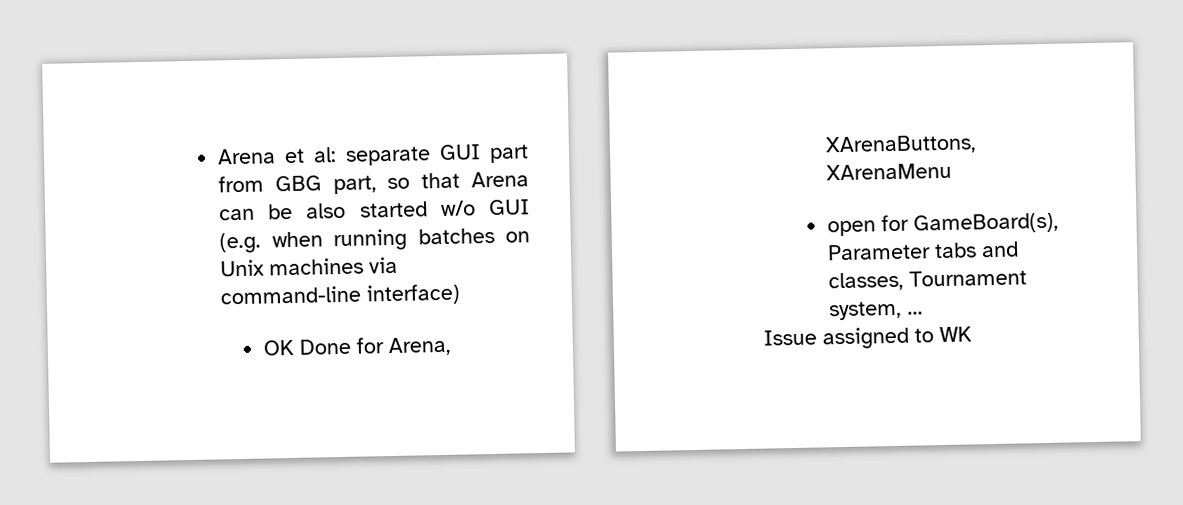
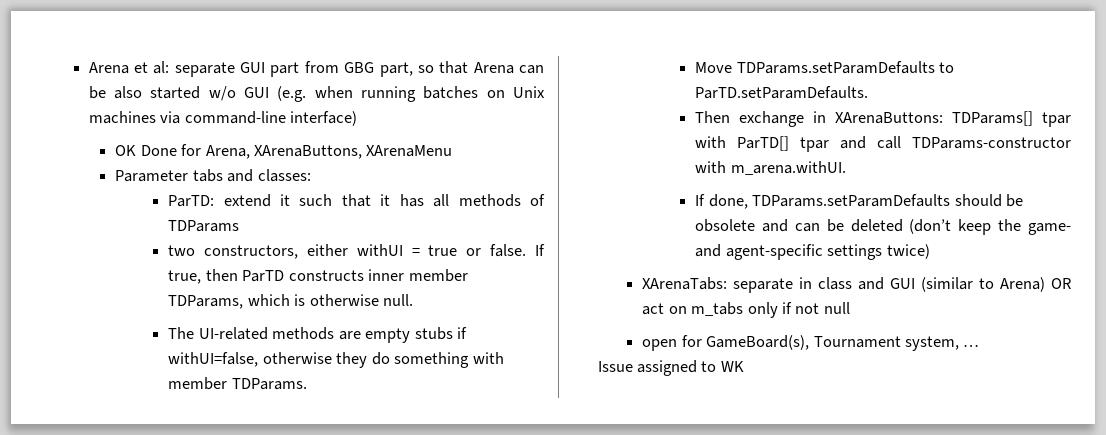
+ Parameter tabs and classes:
+ ParTD: extend it such that it has all methods of TDParams
+ two constructors, either withUI = true or false. If true, then ParTD constructs inner member TDParams, which is otherwise null.
+ The UI-related methods are empty stubs if withUI=false, otherwise they do something with member TDParams.
+ Move TDParams.setParamDefaults to ParTD.setParamDefaults.
+ Then exchange in XArenaButtons: TDParams[] tpar with ParTD[] tpar and call TDParams-constructor with m_arena.withUI.
+ If done, TDParams.setParamDefaults should be obsolete and can be deleted (don’t keep the game- and agent-specific settings twice)
+ XArenaTabs: separate in class and GUI (similar to Arena) OR act on m_tabs only if not null
- open for GameBoard(s), Parameter tabs and classes, Tournament system, …
+ open for GameBoard(s), Tournament system, …

